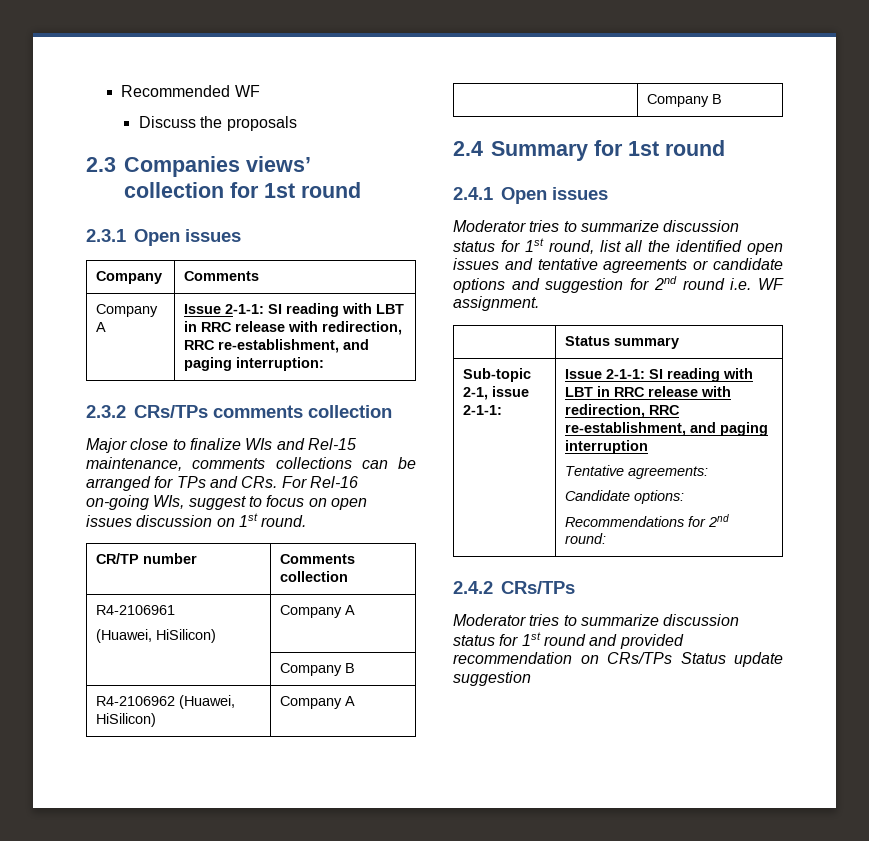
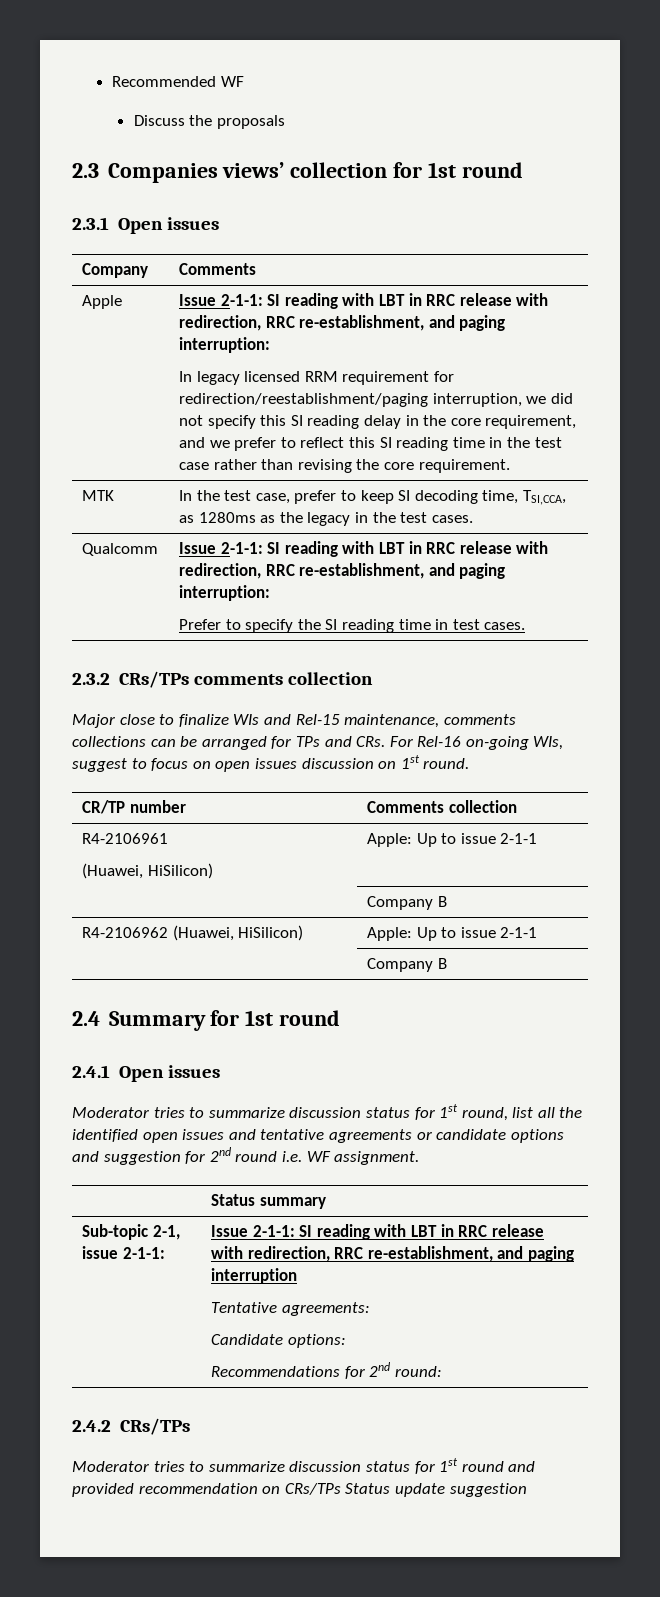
  Company | Comments
- Company A
+ Apple
+ In legacy licensed RRM requirement for redirection/reestablishment/paging interruption, we did not specify this SI reading delay in the core requirement, and we prefer to reflect this SI reading time in the test case rather than revising the core requirement.
+ MTK | In the test case, prefer to keep SI decoding time, TSI,CCA, as 1280ms as the legacy in the test cases.
+ Qualcomm | Issue 2-1-1: SI reading with LBT in RRC release with redirection, RRC re-establishment, and paging interruption:
+ Prefer to specify the SI reading time in test cases.
  R4-2106961
- (Huawei, HiSilicon) | Company A
+ (Huawei, HiSilicon) | Apple: Up to issue 2-1-1
- R4-2106962 (Huawei, HiSilicon) | Company A
+ R4-2106962 (Huawei, HiSilicon) | Apple: Up to issue 2-1-1

